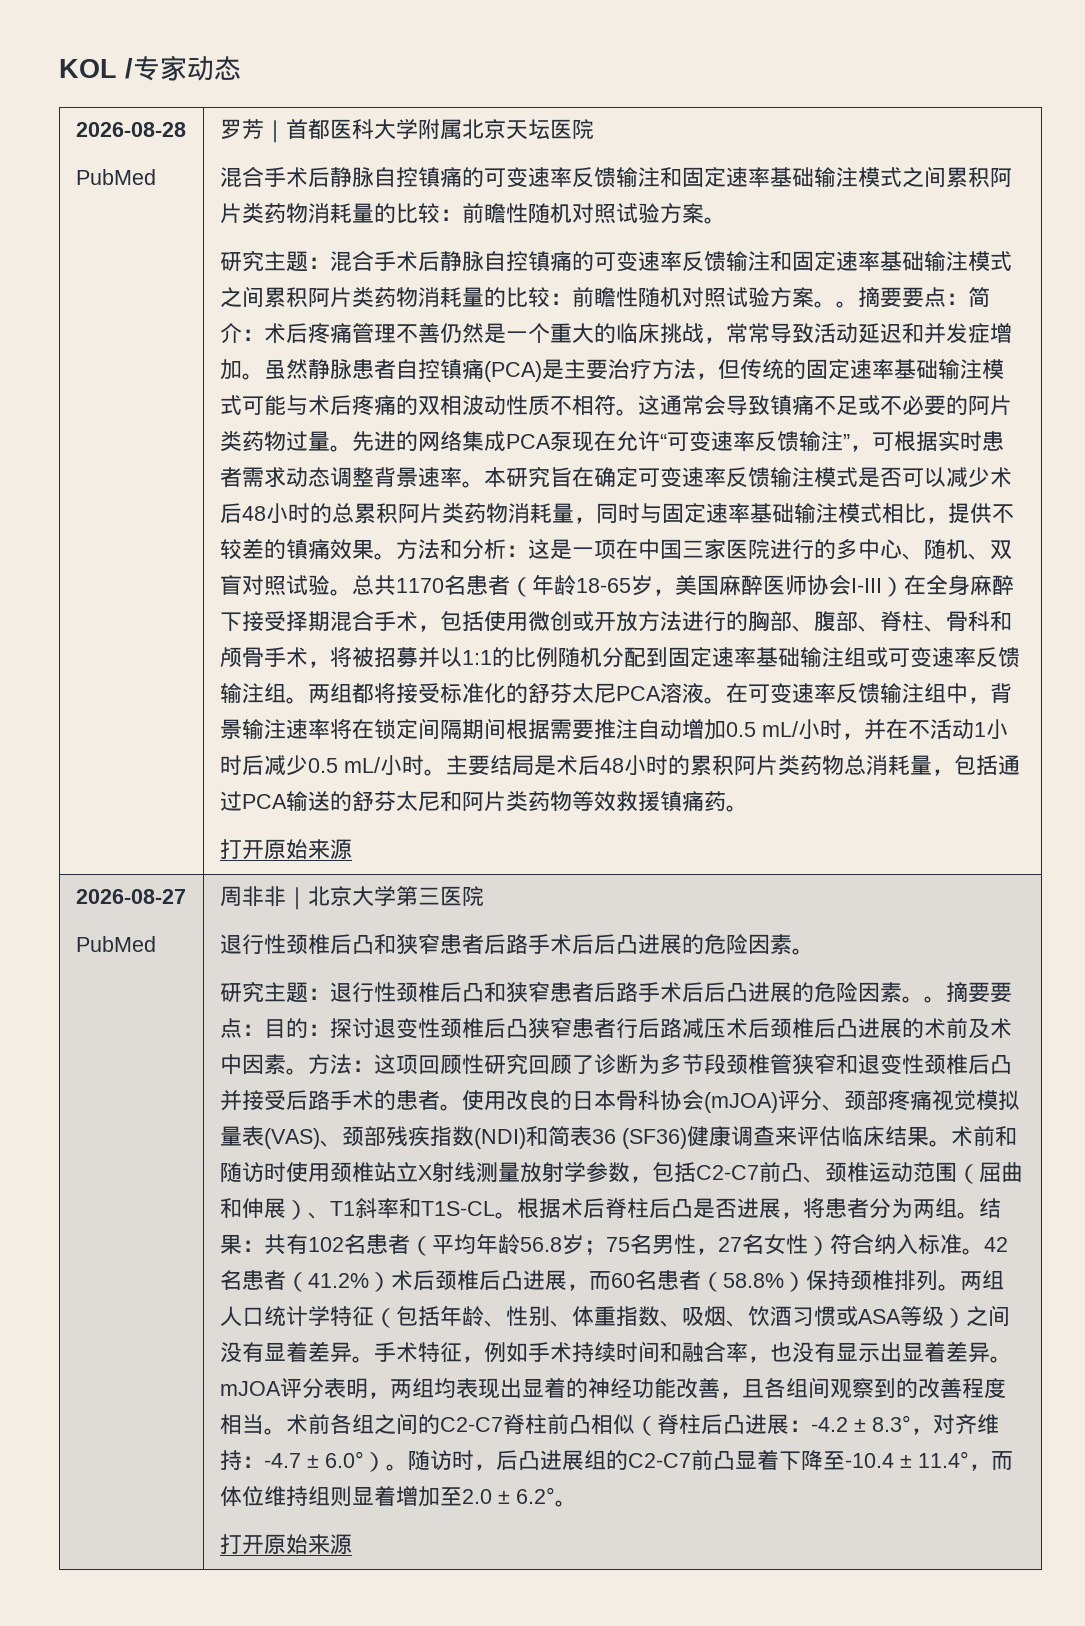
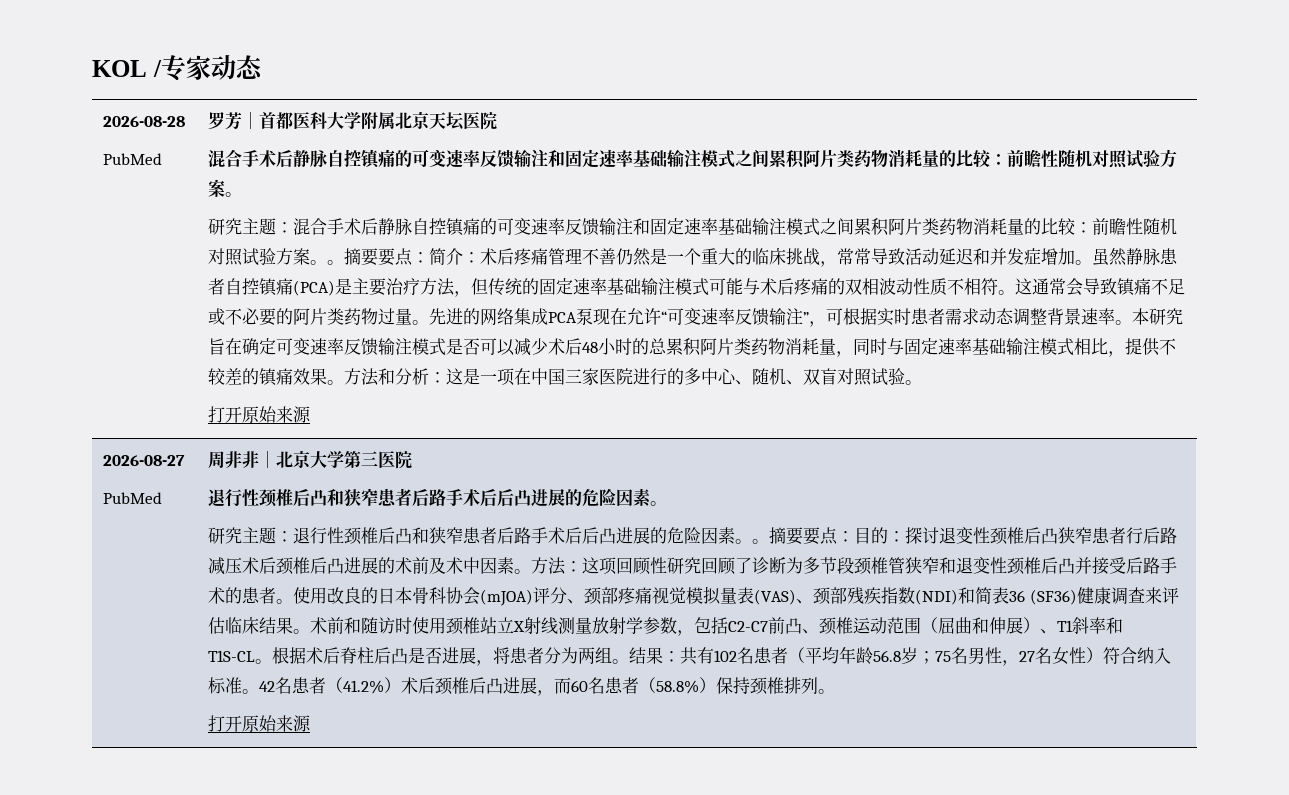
- 总共1170名患者（年龄18-65岁，美国麻醉医师协会I-III）在全身麻醉下接受择期混合手术，包括使用微创或开放方法进行的胸部、腹部、脊柱、骨科和颅骨手术，将被招募并以1:1的比例随机分配到固定速率基础输注组或可变速率反馈输注组。两组都将接受标准化的舒芬太尼PCA溶液。在可变速率反馈输注组中，背景输注速率将在锁定间隔期间根据需要推注自动增加0.5 mL/小时，并在不活动1小时后减少0.5 mL/小时。主要结局是术后48小时的累积阿片类药物总消耗量，包括通过PCA输送的舒芬太尼和阿片类药物等效救援镇痛药。
- 两组人口统计学特征（包括年龄、性别、体重指数、吸烟、饮酒习惯或ASA等级）之间没有显着差异。手术特征，例如手术持续时间和融合率，也没有显示出显着差异。mJOA评分表明，两组均表现出显着的神经功能改善，且各组间观察到的改善程度相当。术前各组之间的C2-C7脊柱前凸相似（脊柱后凸进展：-4.2 ± 8.3°，对齐维持：-4.7 ± 6.0°）。随访时，后凸进展组的C2-C7前凸显着下降至-10.4 ± 11.4°，而体位维持组则显着增加至2.0 ± 6.2°。

